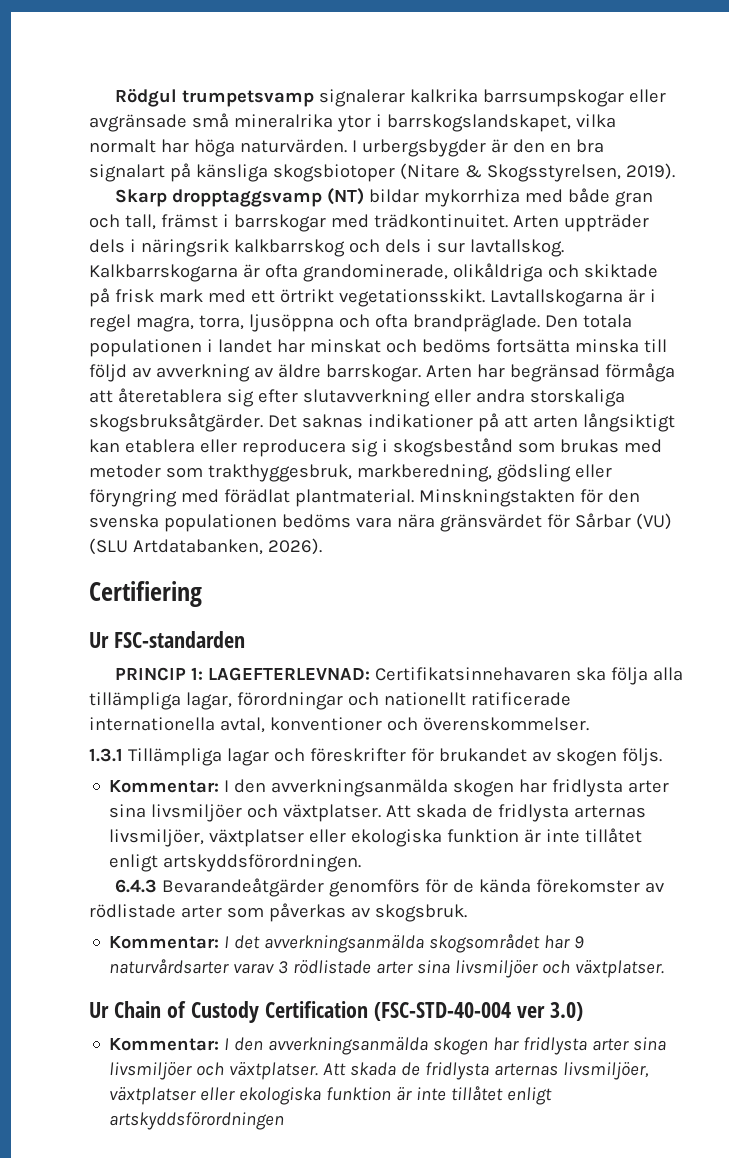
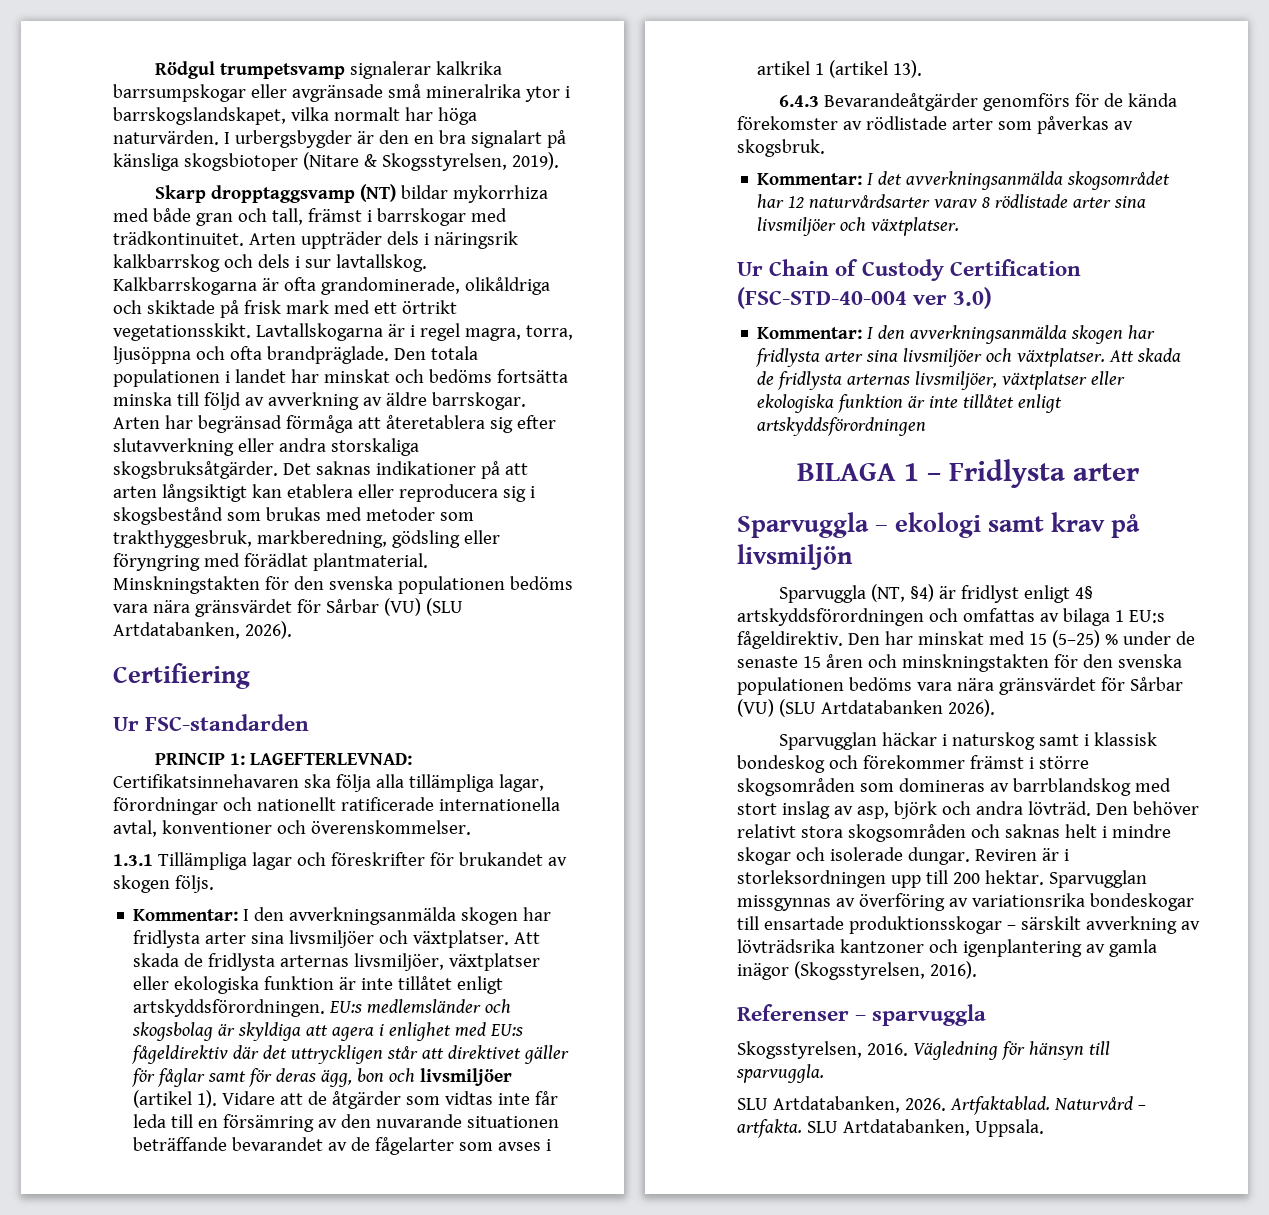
+ EU:s medlemsländer och skogsbolag är skyldiga att agera i enlighet med EU:s fågeldirektiv där det uttryckligen står att direktivet gäller för fåglar samt för deras ägg, bon och livsmiljöer (artikel 1). Vidare att de åtgärder som vidtas inte får leda till en försämring av den nuvarande situationen beträffande bevarandet av de fågelarter som avses i artikel 1 (artikel 13).
- Kommentar: I det avverkningsanmälda skogsområdet har 9 naturvårdsarter varav 3 rödlistade arter sina livsmiljöer och växtplatser.
+ Kommentar: I det avverkningsanmälda skogsområdet har 12 naturvårdsarter varav 8 rödlistade arter sina livsmiljöer och växtplatser.
+ BILAGA 1 – Fridlysta arter
+ Sparvuggla – ekologi samt krav på livsmiljön
+ Sparvuggla (NT, §4) är fridlyst enligt 4§ artskyddsförordningen och omfattas av bilaga 1 EU:s fågeldirektiv. Den har minskat med 15 (5–25) % under de senaste 15 åren och minskningstakten för den svenska populationen bedöms vara nära gränsvärdet för Sårbar (VU) (SLU Artdatabanken 2026).
+ Sparvugglan häckar i naturskog samt i klassisk bondeskog och förekommer främst i större skogsområden som domineras av barrblandskog med stort inslag av asp, björk och andra lövträd. Den behöver relativt stora skogsområden och saknas helt i mindre skogar och isolerade dungar. Reviren är i storleksordningen upp till 200 hektar. Sparvugglan missgynnas av överföring av variationsrika bondeskogar till ensartade produktionsskogar – särskilt avverkning av lövträdsrika kantzoner och igenplantering av gamla inägor (Skogsstyrelsen, 2016).
+ Referenser – sparvuggla
+ Skogsstyrelsen, 2016. Vägledning för hänsyn till sparvuggla.
+ SLU Artdatabanken, 2026. Artfaktablad. Naturvård – artfakta. SLU Artdatabanken, Uppsala.

